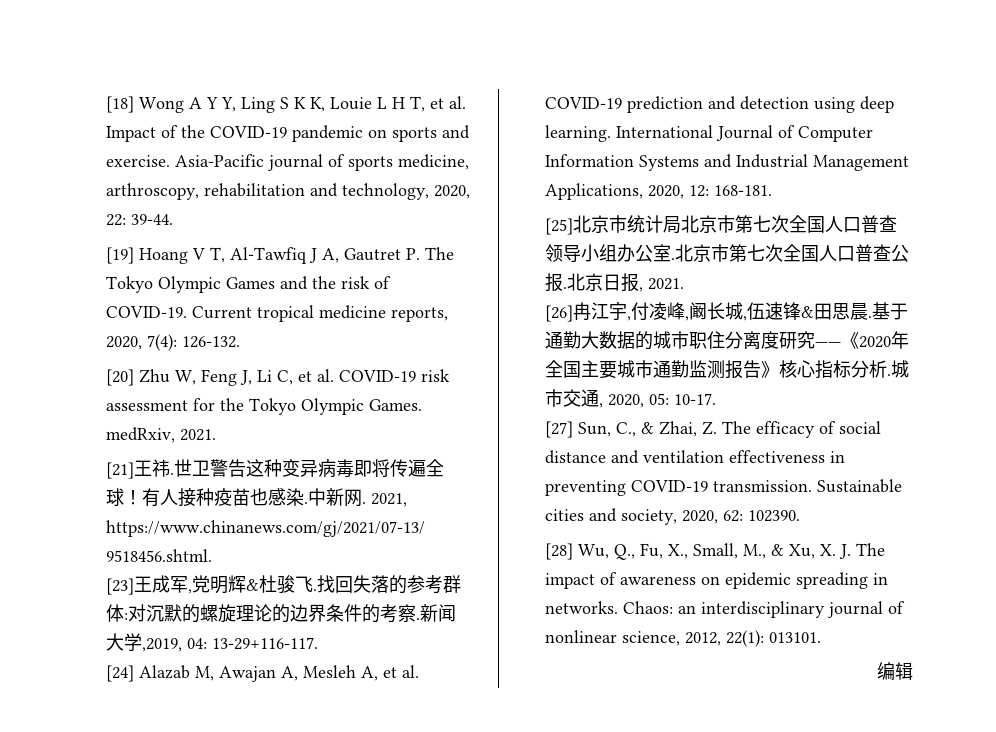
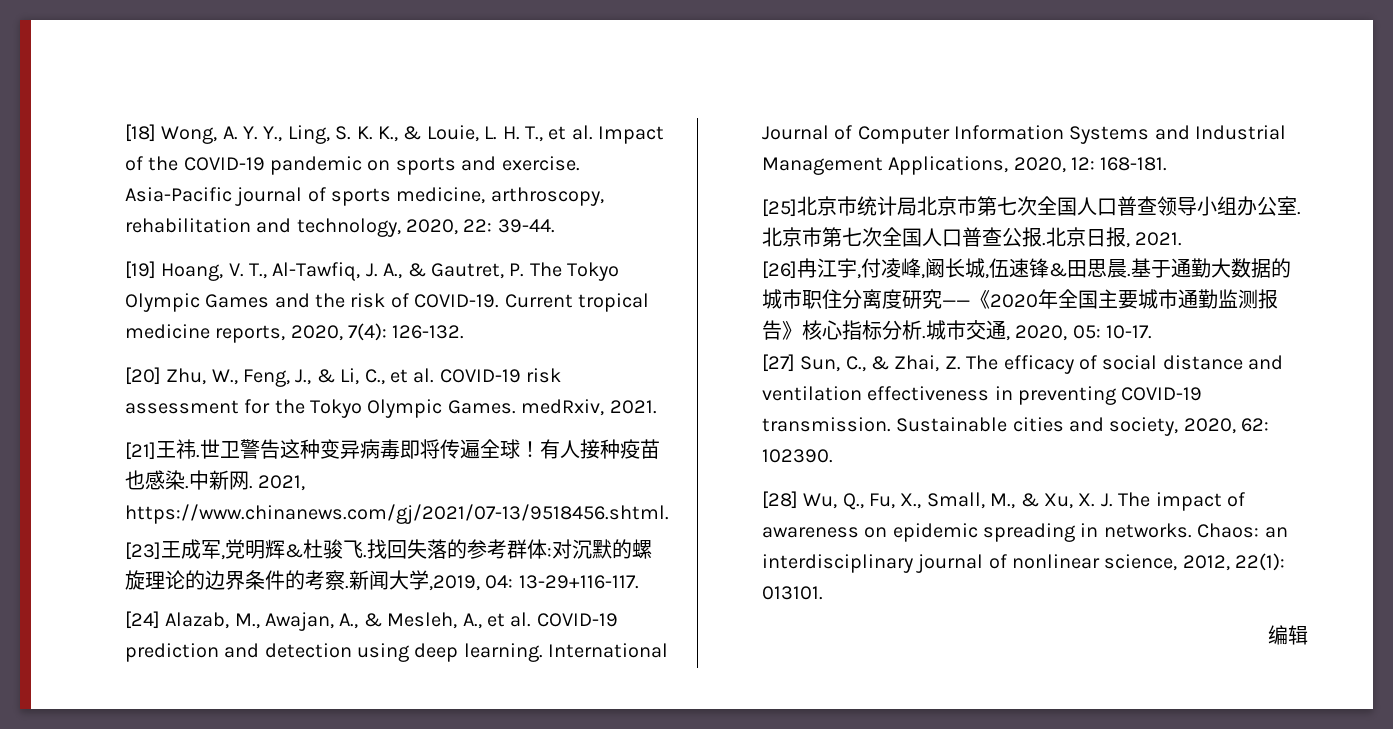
- [18] Wong A Y Y, Ling S K K, Louie L H T, et al. Impact of the COVID-19 pandemic on sports and exercise.
+ [18] Wong, A. Y. Y., Ling, S. K. K., & Louie, L. H. T., et al. Impact of the COVID-19 pandemic on sports and exercise.
- [19] Hoang V T, Al-Tawfiq J A, Gautret P. The Tokyo Olympic Games and the risk of COVID-19.
+ [19] Hoang, V. T., Al-Tawfiq, J. A., & Gautret, P. The Tokyo Olympic Games and the risk of COVID-19.
- [20] Zhu W, Feng J, Li C, et al. COVID-19 risk assessment for the Tokyo Olympic Games. medRxiv, 2021.
+ [20] Zhu, W., Feng, J., & Li, C., et al. COVID-19 risk assessment for the Tokyo Olympic Games. medRxiv, 2021.
- [24] Alazab M, Awajan A, Mesleh A, et al. COVID-19 prediction and detection using deep learning.
+ [24] Alazab, M., Awajan, A., & Mesleh, A., et al. COVID-19 prediction and detection using deep learning.

